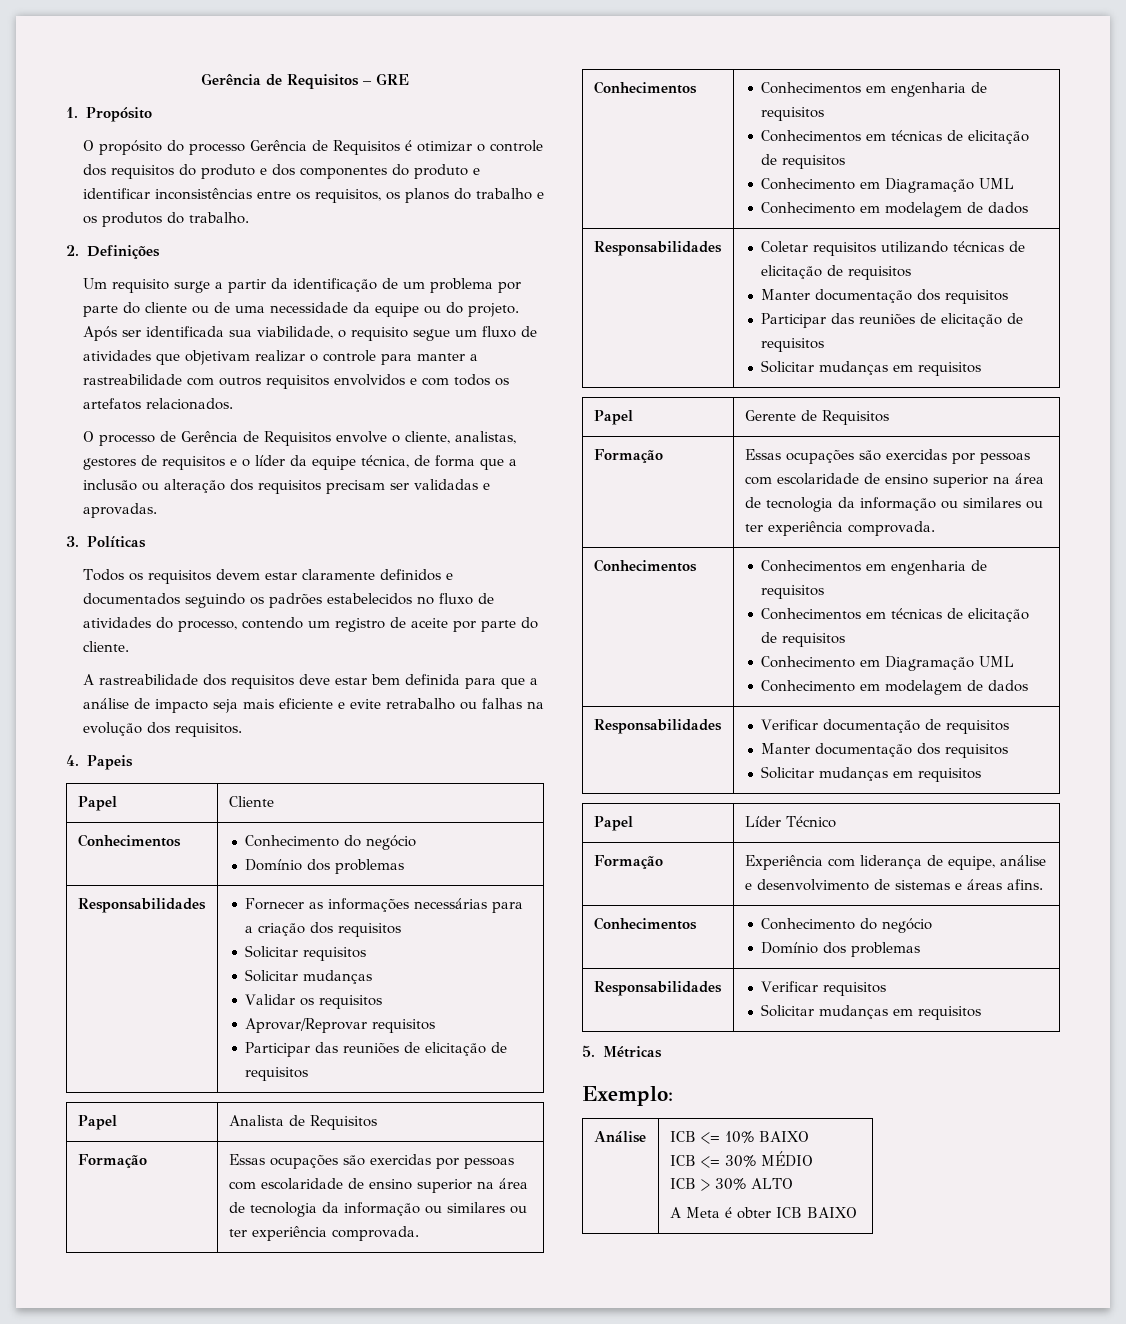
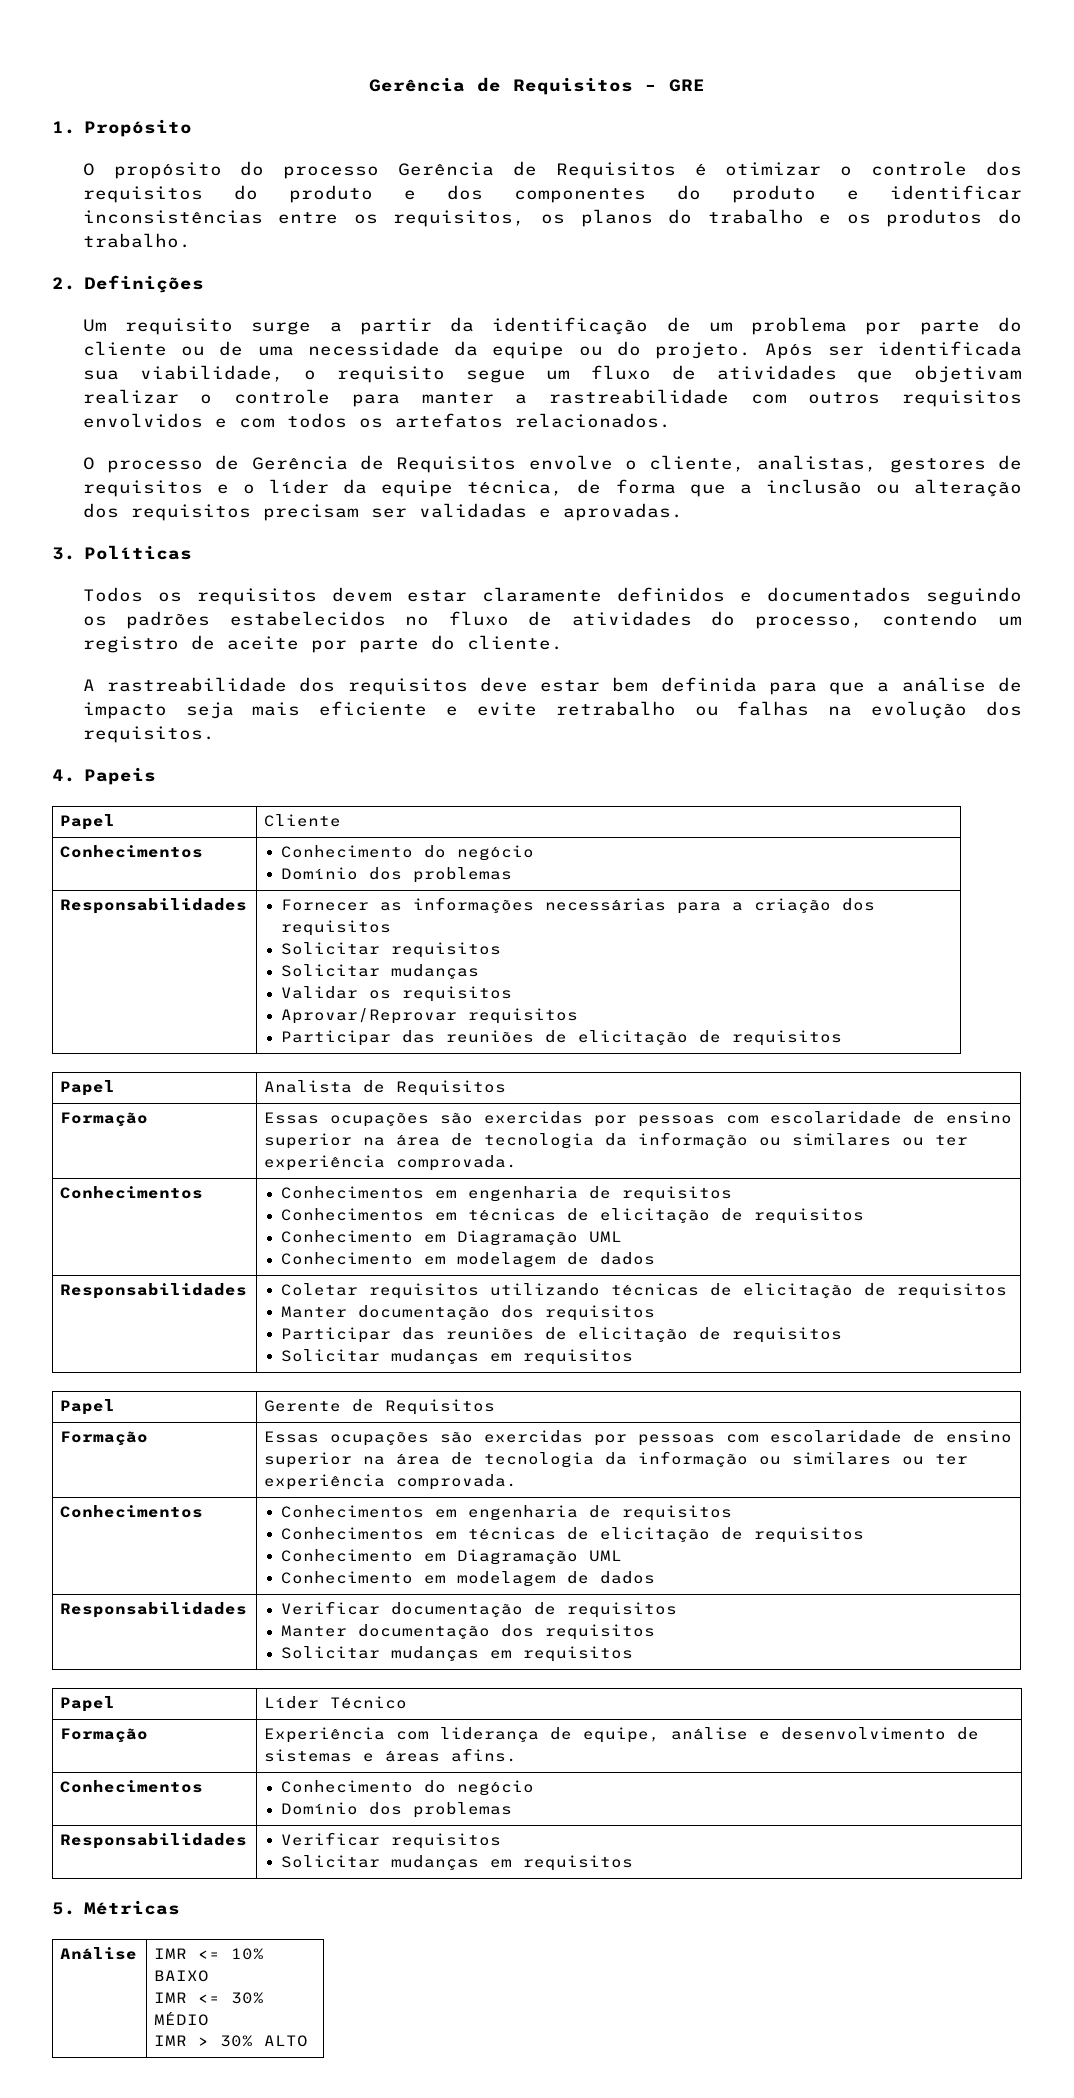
- Exemplo:
- Análise | ICB <= 10% BAIXO
- ICB <= 30% MÉDIO
- ICB > 30% ALTO
- A Meta é obter ICB BAIXO
+ Análise | IMR <= 10% BAIXO
+ IMR <= 30% MÉDIO
+ IMR > 30% ALTO

